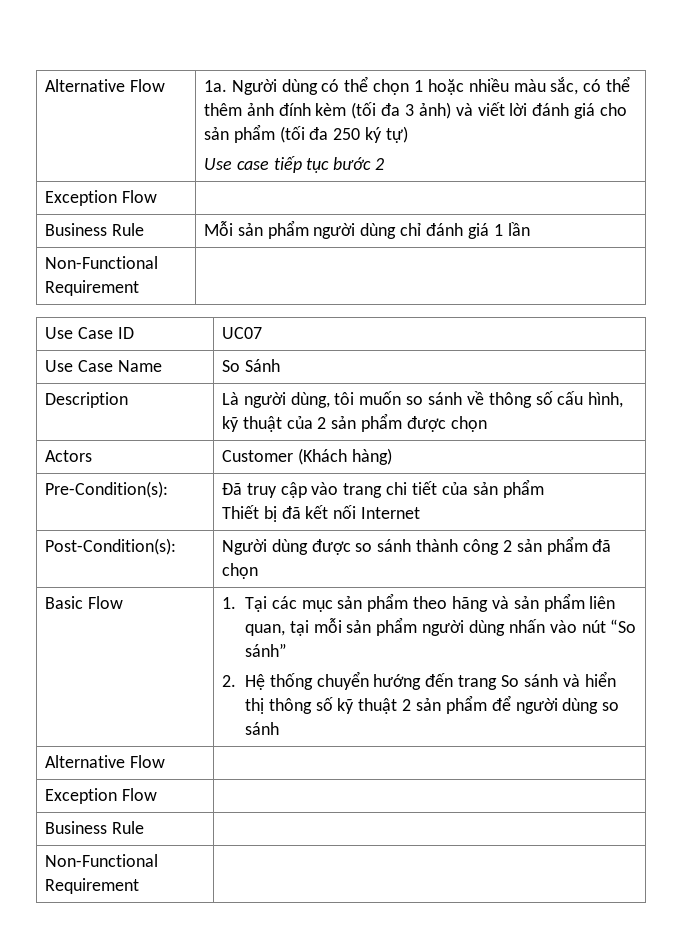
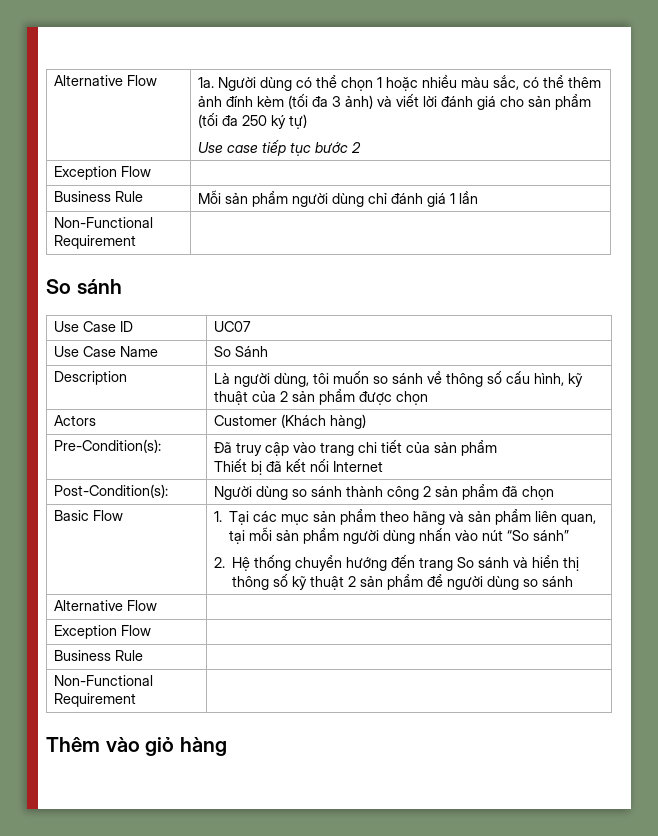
  Business Rule | Mỗi sản phẩm người dùng chỉ đánh giá 1 lần
  Non-Functional Requirement |
+ So sánh
- Post-Condition(s): | Người dùng được so sánh thành công 2 sản phẩm đã chọn
+ Post-Condition(s): | Người dùng so sánh thành công 2 sản phẩm đã chọn
+ Thêm vào giỏ hàng

